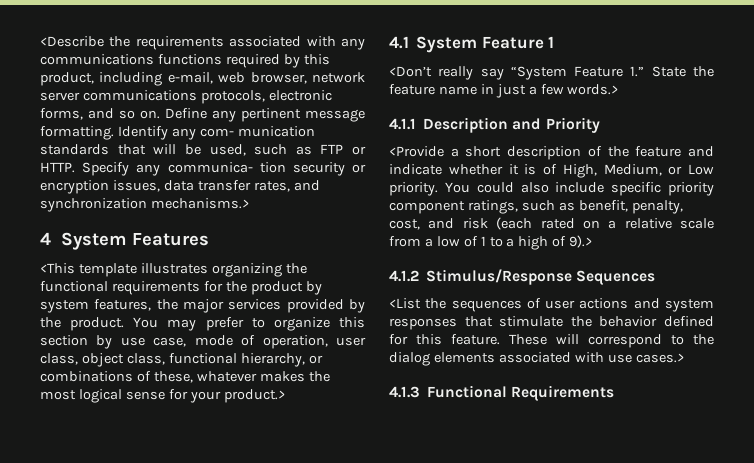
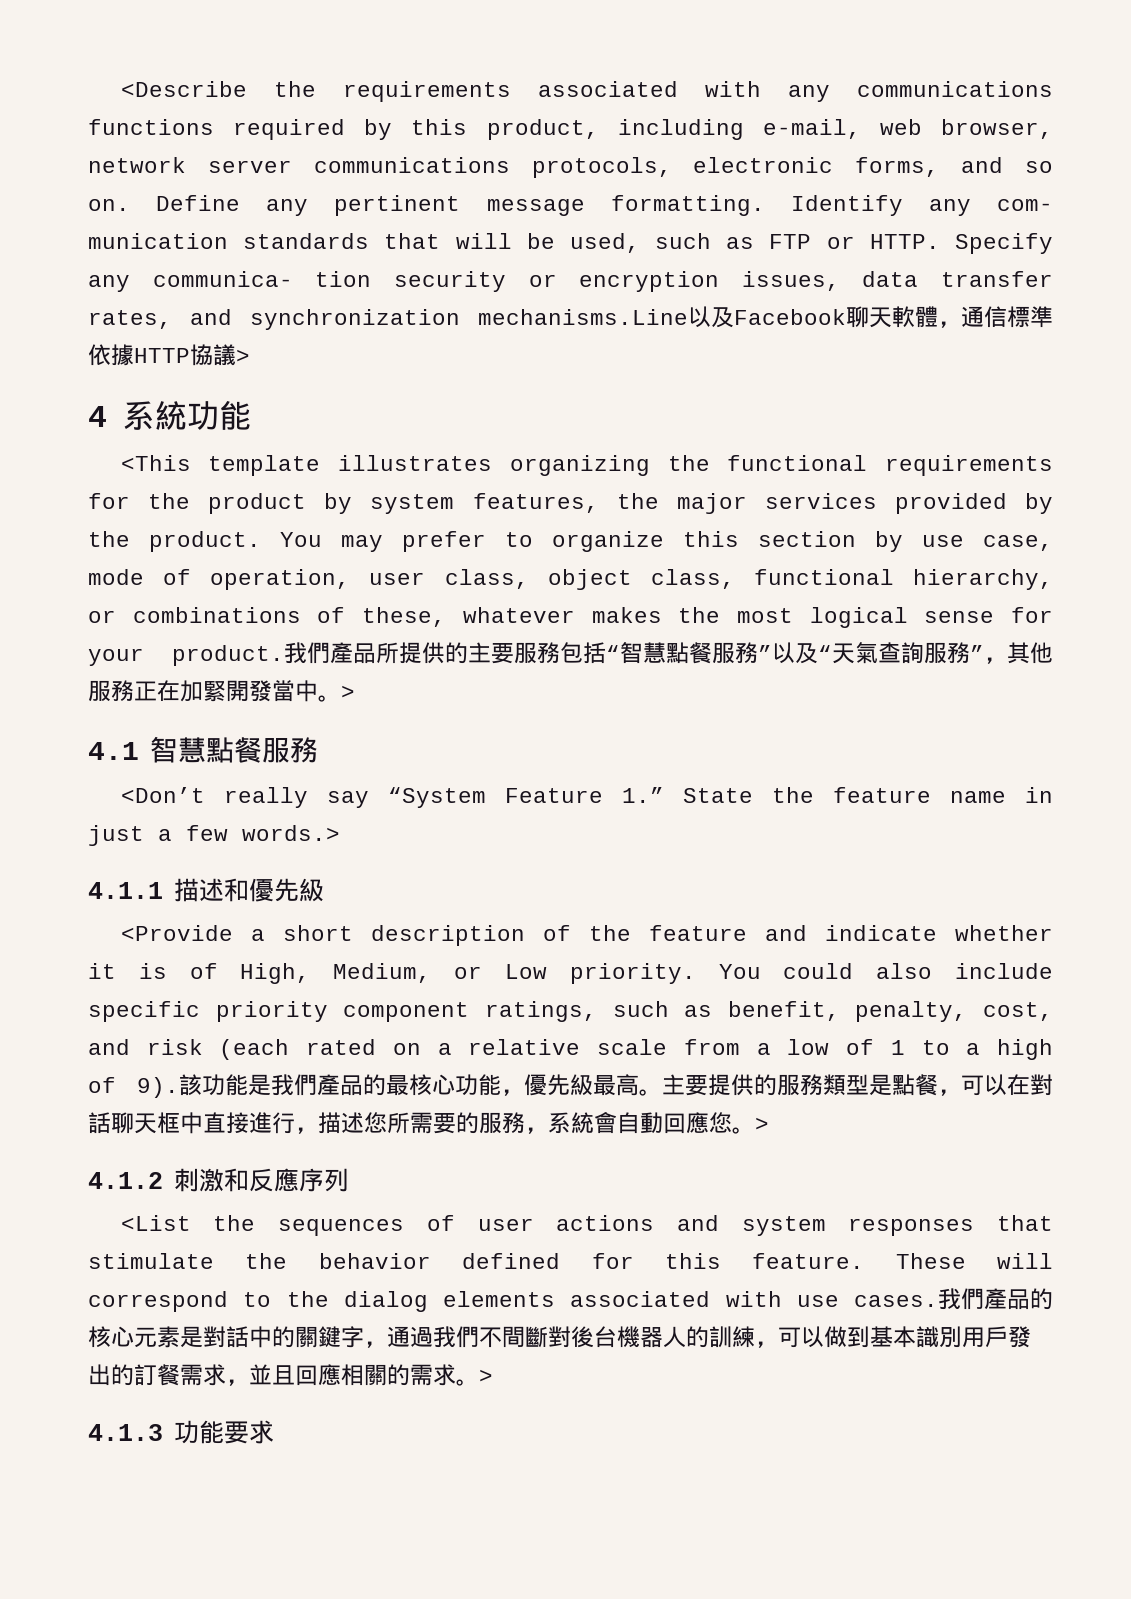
- Specify any communica- tion security or encryption issues, data transfer rates, and synchronization mechanisms.>
+ Specify any communica- tion security or encryption issues, data transfer rates, and synchronization mechanisms.Line以及Facebook聊天軟體，通信標準依據HTTP協議>
- 4 System Features
+ 4系統功能
- You may prefer to organize this section by use case, mode of operation, user class, object class, functional hierarchy, or combinations of these, whatever makes the most logical sense for your product.>
- 4.1 System Feature 1
+ You may prefer to organize this section by use case, mode of operation, user class, object class, functional hierarchy, or combinations of these, whatever makes the most logical sense for your product.我們產品所提供的主要服務包括“智慧點餐服務”以及“天氣查詢服務”，其他服務正在加緊開發當中。>
+ 4.1智慧點餐服務
- 4.1.1 Description and Priority
+ 4.1.1描述和優先級
- You could also include specific priority component ratings, such as benefit, penalty, cost, and risk (each rated on a relative scale from a low of 1 to a high of 9).>
- 4.1.2 Stimulus/Response Sequences
+ You could also include specific priority component ratings, such as benefit, penalty, cost, and risk (each rated on a relative scale from a low of 1 to a high of 9).該功能是我們產品的最核心功能，優先級最高。主要提供的服務類型是點餐，可以在對話聊天框中直接進行，描述您所需要的服務，系統會自動回應您。>
+ 4.1.2刺激和反應序列
- These will correspond to the dialog elements associated with use cases.>
+ These will correspond to the dialog elements associated with use cases.我們產品的核心元素是對話中的關鍵字，通過我們不間斷對後台機器人的訓練，可以做到基本識別用戶發出的訂餐需求，並且回應相關的需求。>
- 4.1.3 Functional Requirements
+ 4.1.3功能要求

